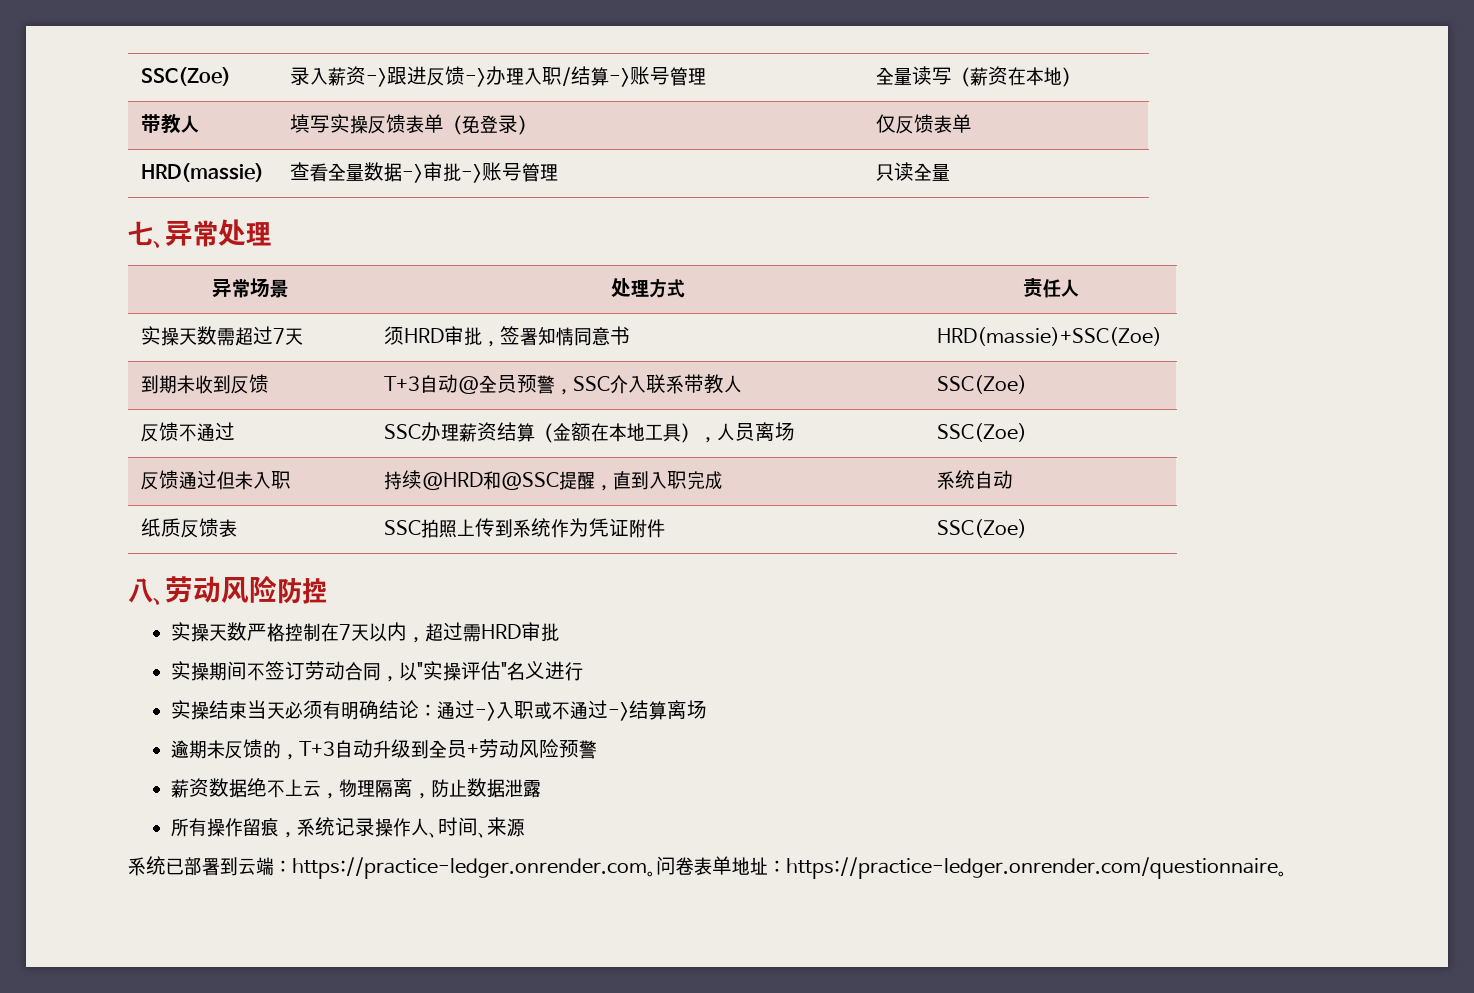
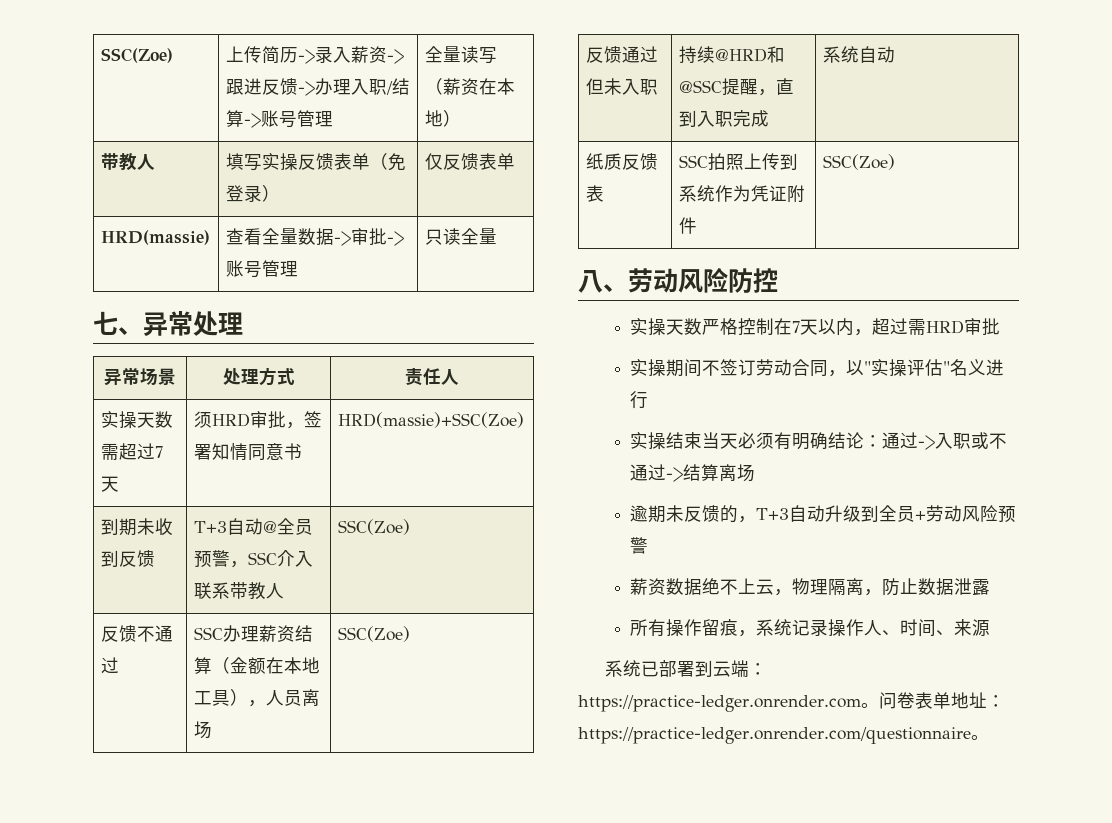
- SSC(Zoe) | 录入薪资->跟进反馈->办理入职/结算->账号管理 | 全量读写（薪资在本地）
+ SSC(Zoe) | 上传简历->录入薪资->跟进反馈->办理入职/结算->账号管理 | 全量读写（薪资在本地）

